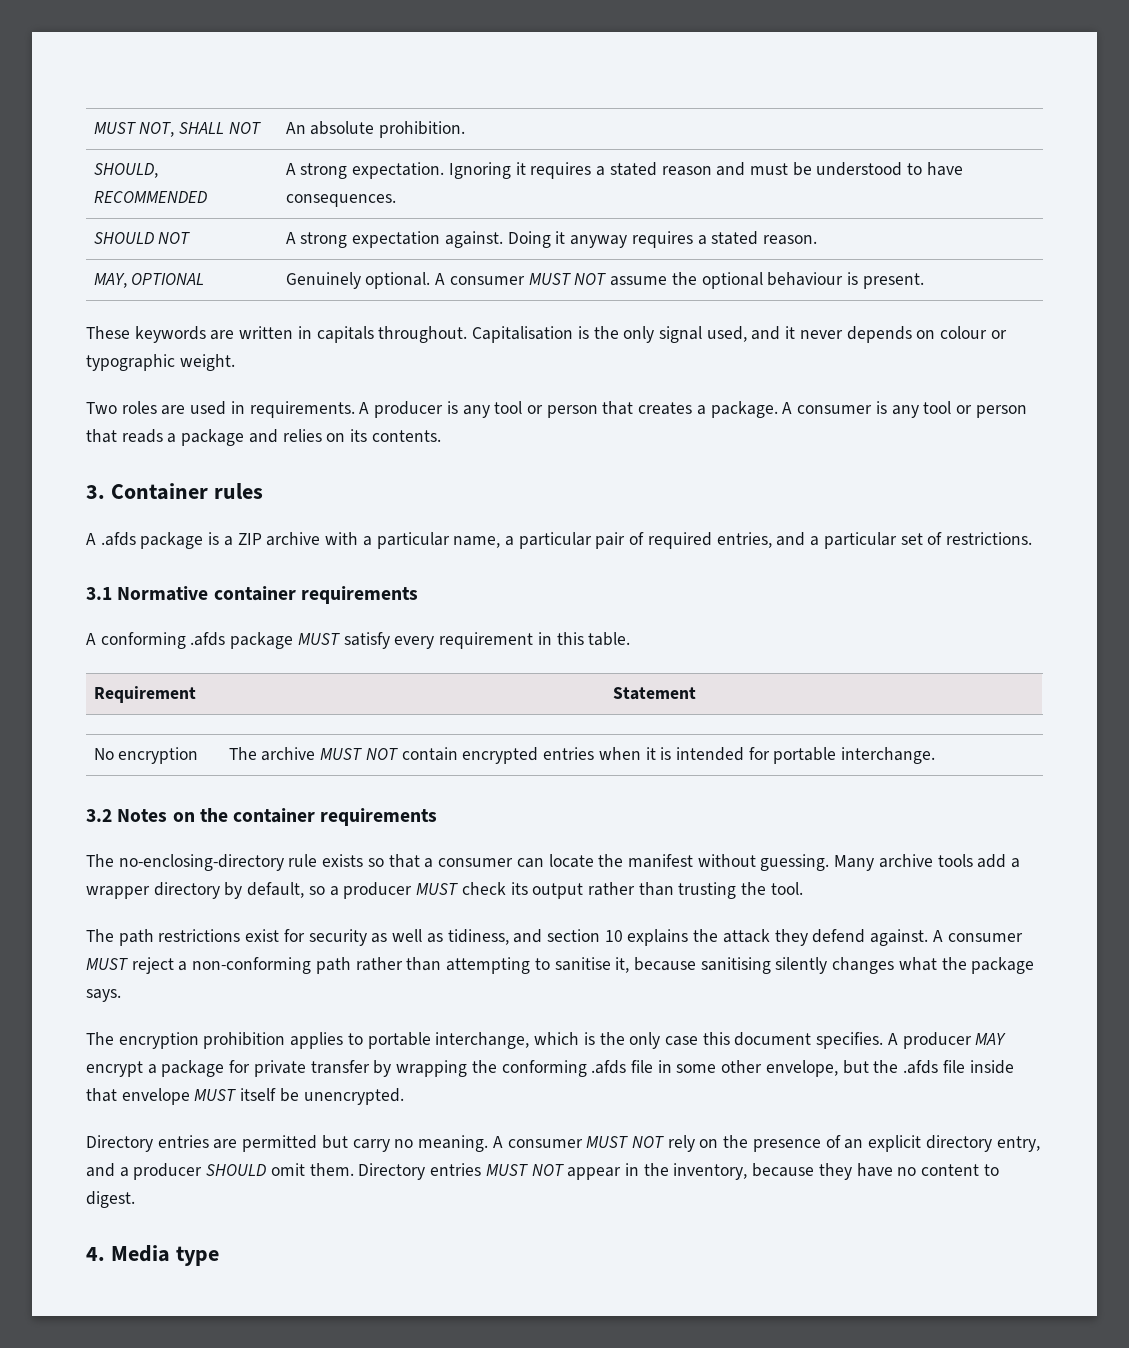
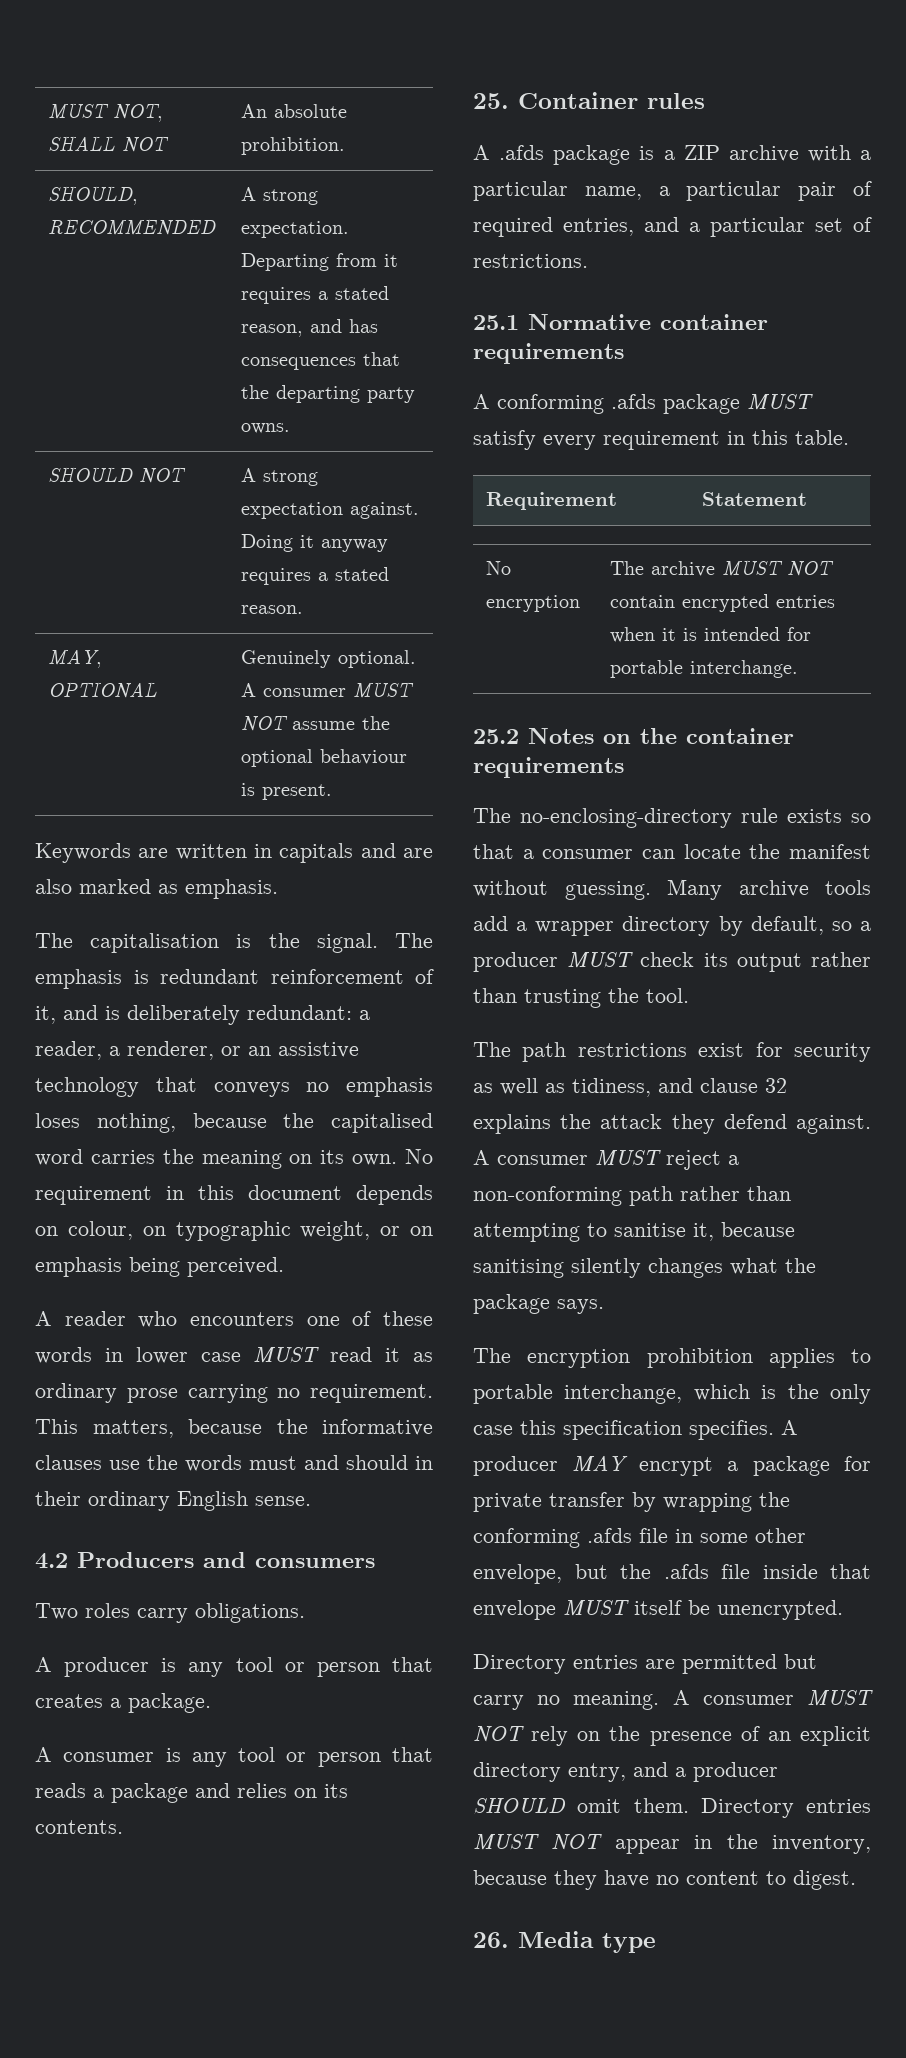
- SHOULD, RECOMMENDED | A strong expectation. Ignoring it requires a stated reason and must be understood to have consequences.
+ SHOULD, RECOMMENDED | A strong expectation. Departing from it requires a stated reason, and has consequences that the departing party owns.
- These keywords are written in capitals throughout. Capitalisation is the only signal used, and it never depends on colour or typographic weight.
- Two roles are used in requirements. A producer is any tool or person that creates a package. A consumer is any tool or person that reads a package and relies on its contents.
+ Keywords are written in capitals and are also marked as emphasis.
+ The capitalisation is the signal. The emphasis is redundant reinforcement of it, and is deliberately redundant: a reader, a renderer, or an assistive technology that conveys no emphasis loses nothing, because the capitalised word carries the meaning on its own. No requirement in this document depends on colour, on typographic weight, or on emphasis being perceived.
+ A reader who encounters one of these words in lower case MUST read it as ordinary prose carrying no requirement. This matters, because the informative clauses use the words must and should in their ordinary English sense.
+ 4.2 Producers and consumers
+ Two roles carry obligations.
+ A producer is any tool or person that creates a package.
+ A consumer is any tool or person that reads a package and relies on its contents.
- 3. Container rules
+ 25. Container rules
- 3.1 Normative container requirements
+ 25.1 Normative container requirements
- 3.2 Notes on the container requirements
+ 25.2 Notes on the container requirements
- The path restrictions exist for security as well as tidiness, and section 10 explains the attack they defend against.
+ The path restrictions exist for security as well as tidiness, and clause 32 explains the attack they defend against.
- The encryption prohibition applies to portable interchange, which is the only case this document specifies.
+ The encryption prohibition applies to portable interchange, which is the only case this specification specifies.
- 4. Media type
+ 26. Media type

